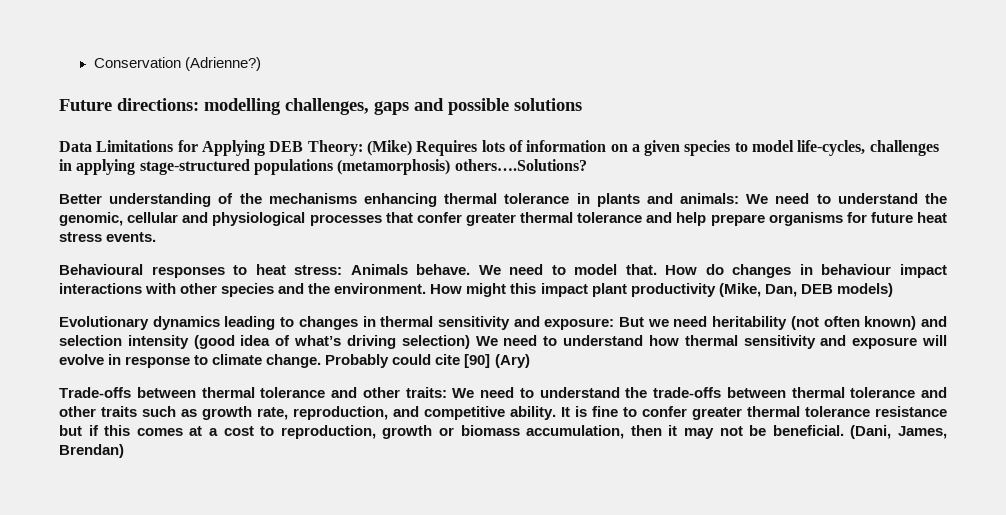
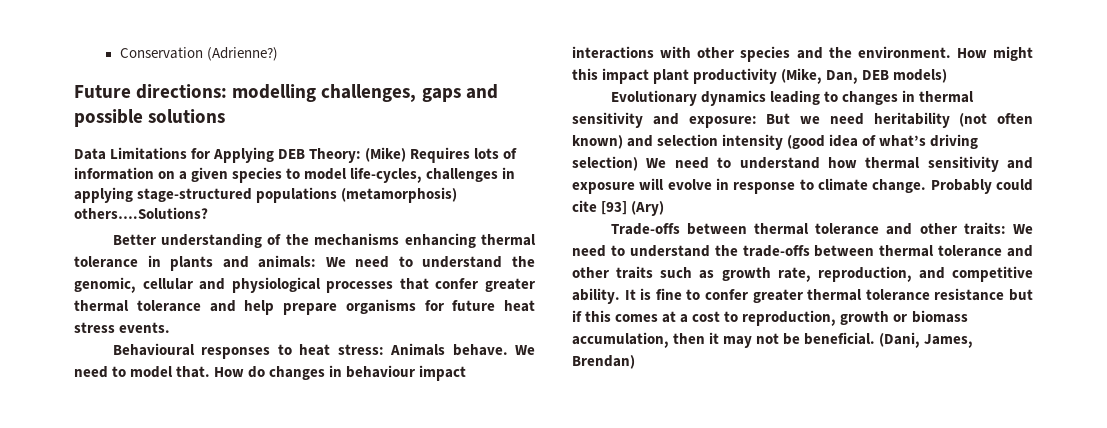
- Probably could cite [90] (Ary)
+ Probably could cite [93] (Ary)

